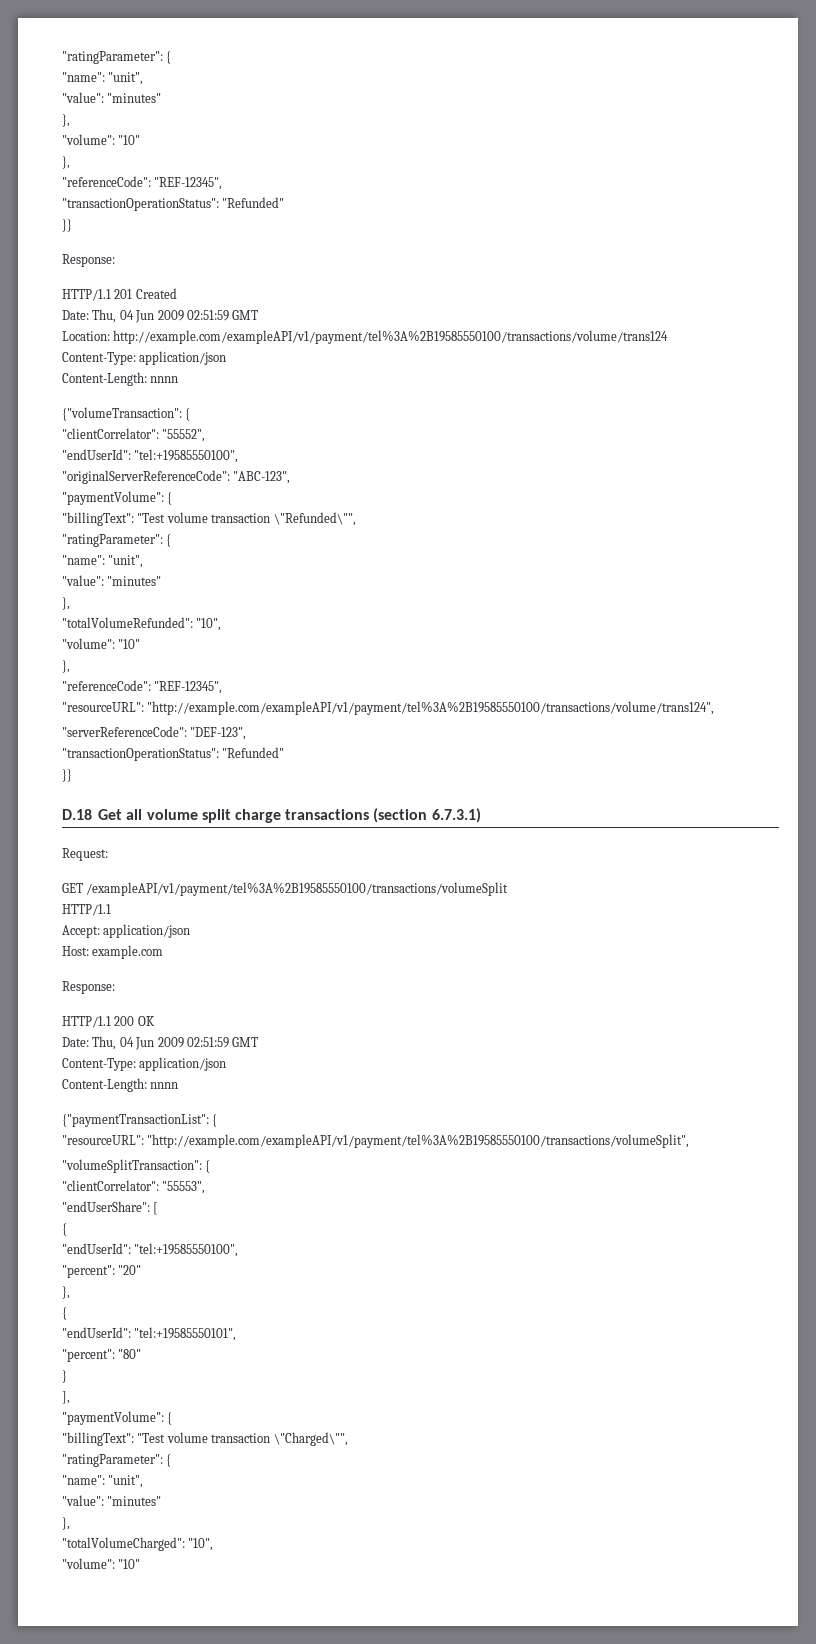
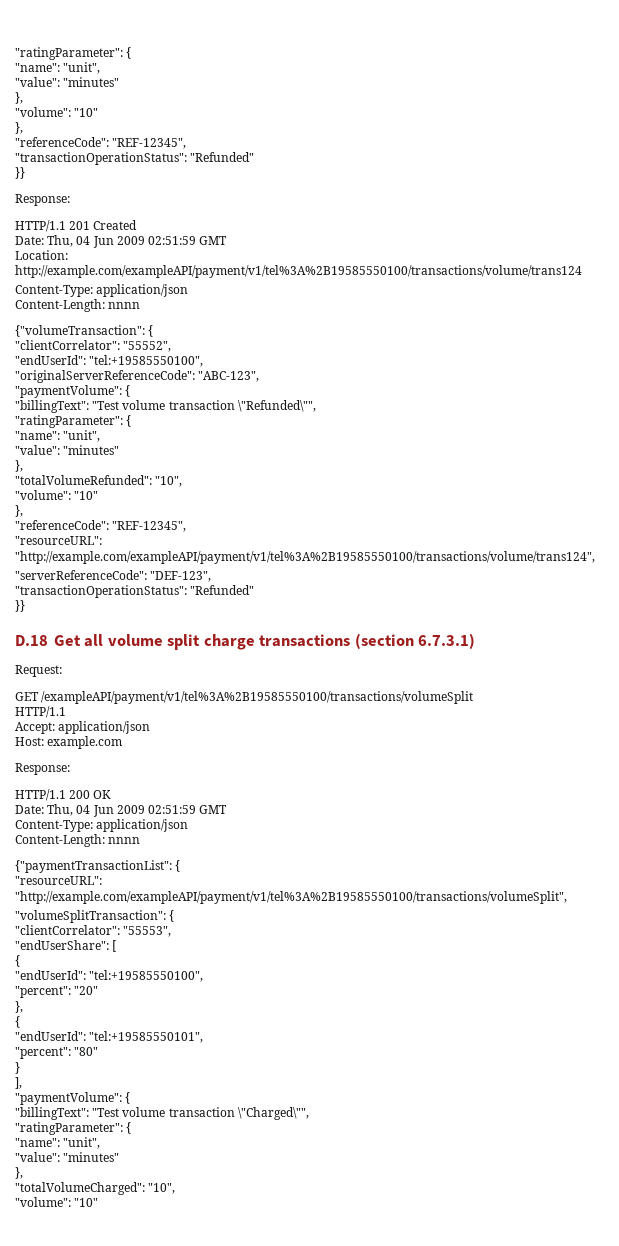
- Location: http://example.com/exampleAPI/v1/payment/tel%3A%2B19585550100/transactions/volume/trans124
+ Location: http://example.com/exampleAPI/payment/v1/tel%3A%2B19585550100/transactions/volume/trans124
- "resourceURL": "http://example.com/exampleAPI/v1/payment/tel%3A%2B19585550100/transactions/volume/trans124",
+ "resourceURL": "http://example.com/exampleAPI/payment/v1/tel%3A%2B19585550100/transactions/volume/trans124",
- GET /exampleAPI/v1/payment/tel%3A%2B19585550100/transactions/volumeSplit
+ GET /exampleAPI/payment/v1/tel%3A%2B19585550100/transactions/volumeSplit
- "resourceURL": "http://example.com/exampleAPI/v1/payment/tel%3A%2B19585550100/transactions/volumeSplit",
+ "resourceURL": "http://example.com/exampleAPI/payment/v1/tel%3A%2B19585550100/transactions/volumeSplit",

